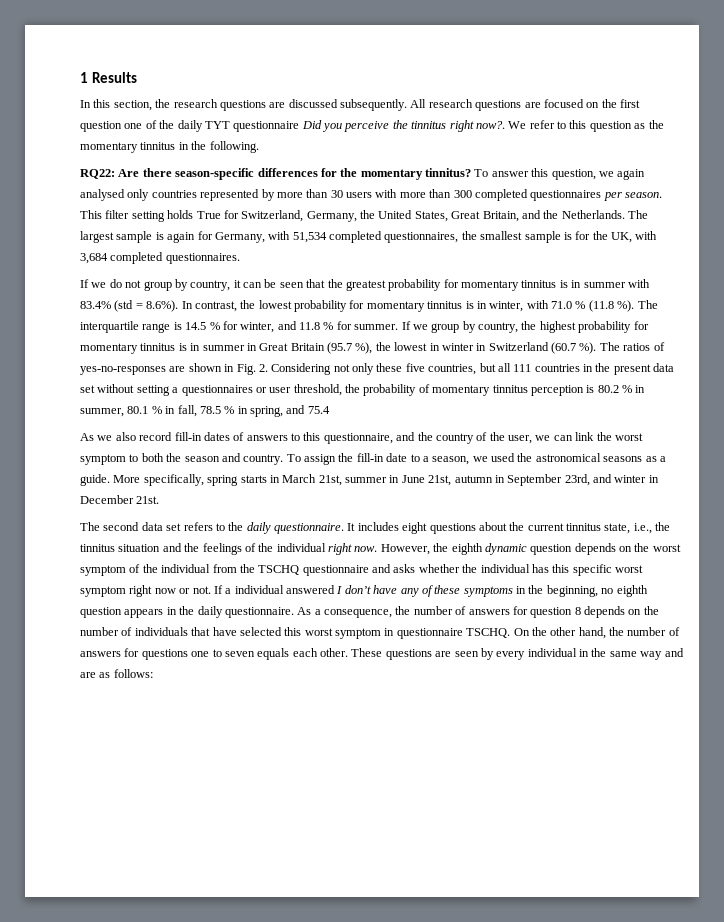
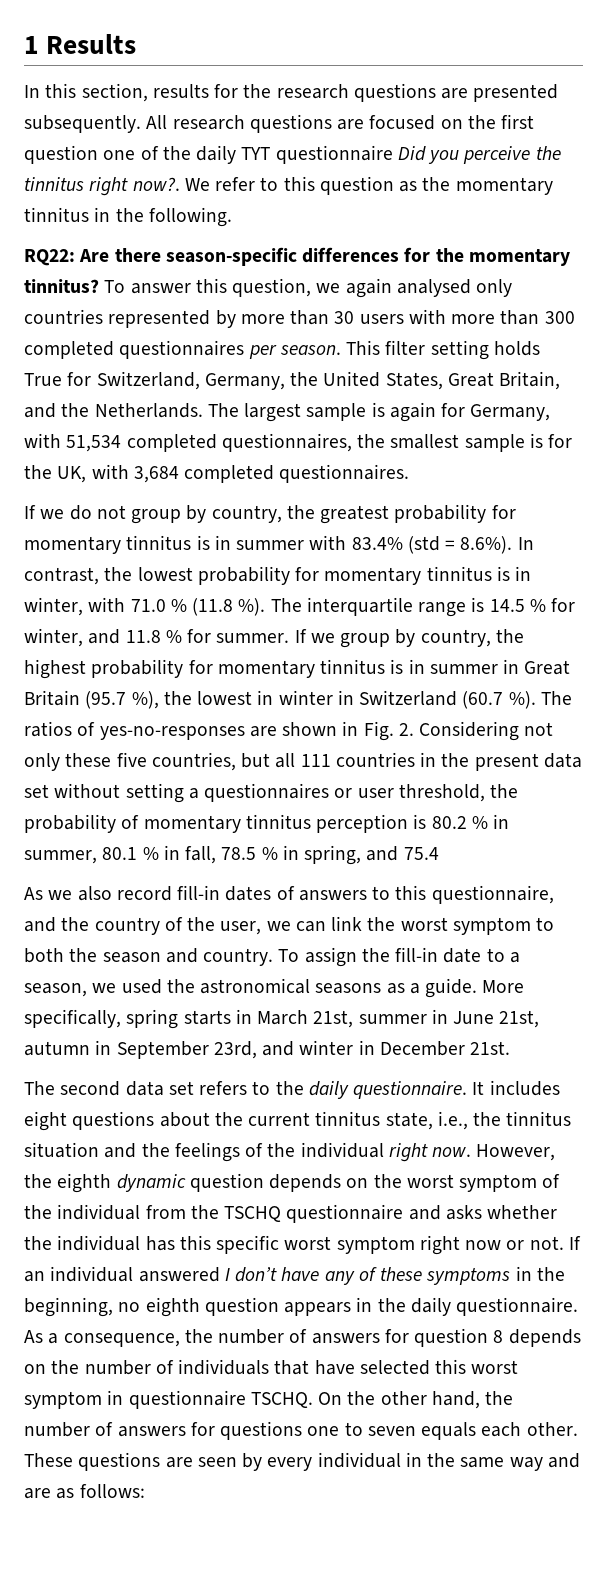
- In this section, the research questions are discussed subsequently.
+ In this section, results for the research questions are presented subsequently.
- If we do not group by country, it can be seen that the greatest probability for momentary tinnitus is in summer with 83.4% (std = 8.6%). In contrast, the lowest probability for momentary tinnitus is in winter, with 71.0 % (11.8 %).
+ If we do not group by country, the greatest probability for momentary tinnitus is in summer with 83.4% (std = 8.6%). In contrast, the lowest probability for momentary tinnitus is in winter, with 71.0 % (11.8 %).
- If a individual answered I don’t have any of these symptoms in the beginning, no eighth question appears in the daily questionnaire.
+ If an individual answered I don’t have any of these symptoms in the beginning, no eighth question appears in the daily questionnaire.

